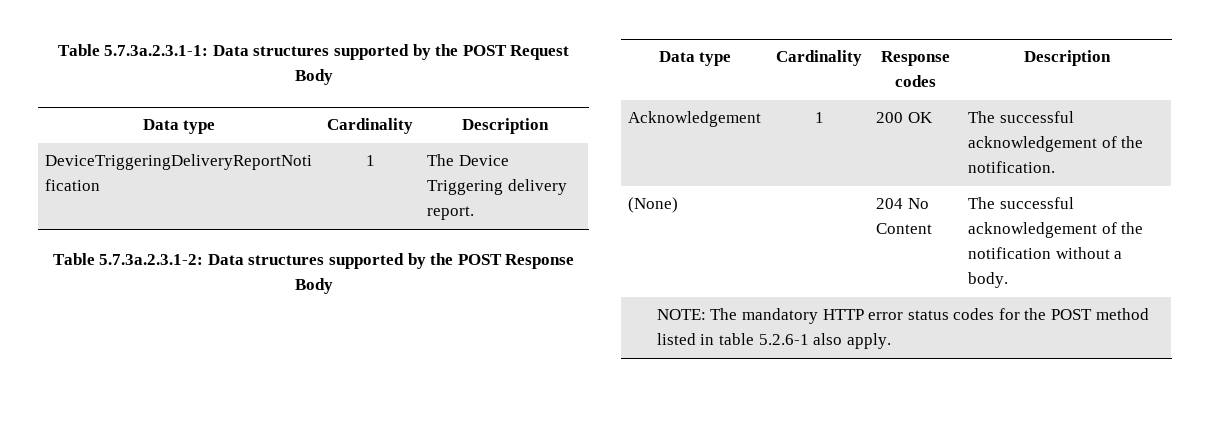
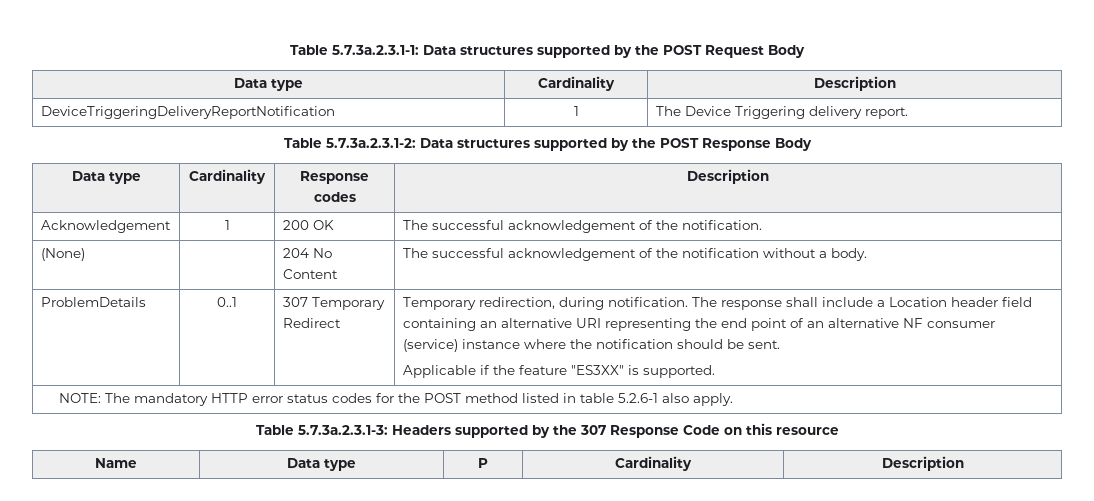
+ ProblemDetails | 0..1 | 307 Temporary Redirect | Temporary redirection, during notification. The response shall include a Location header field containing an alternative URI representing the end point of an alternative NF consumer (service) instance where the notification should be sent.
+ Applicable if the feature "ES3XX" is supported.
+ Table 5.7.3a.2.3.1-3: Headers supported by the 307 Response Code on this resource
+ Name | Data type | P | Cardinality | Description

